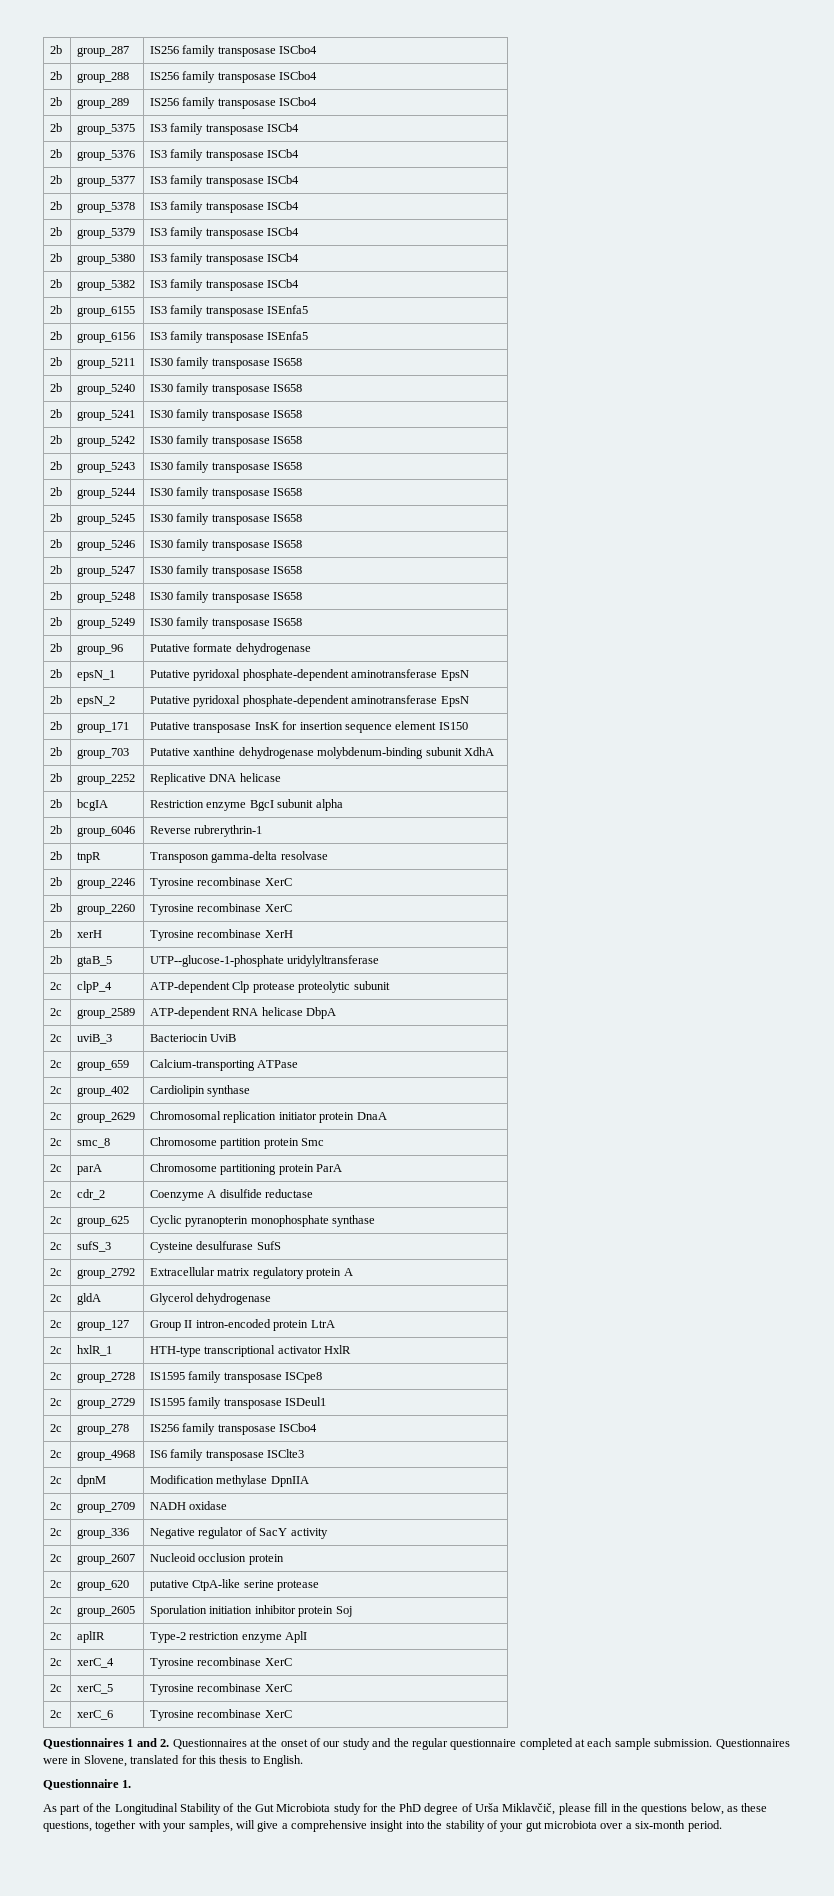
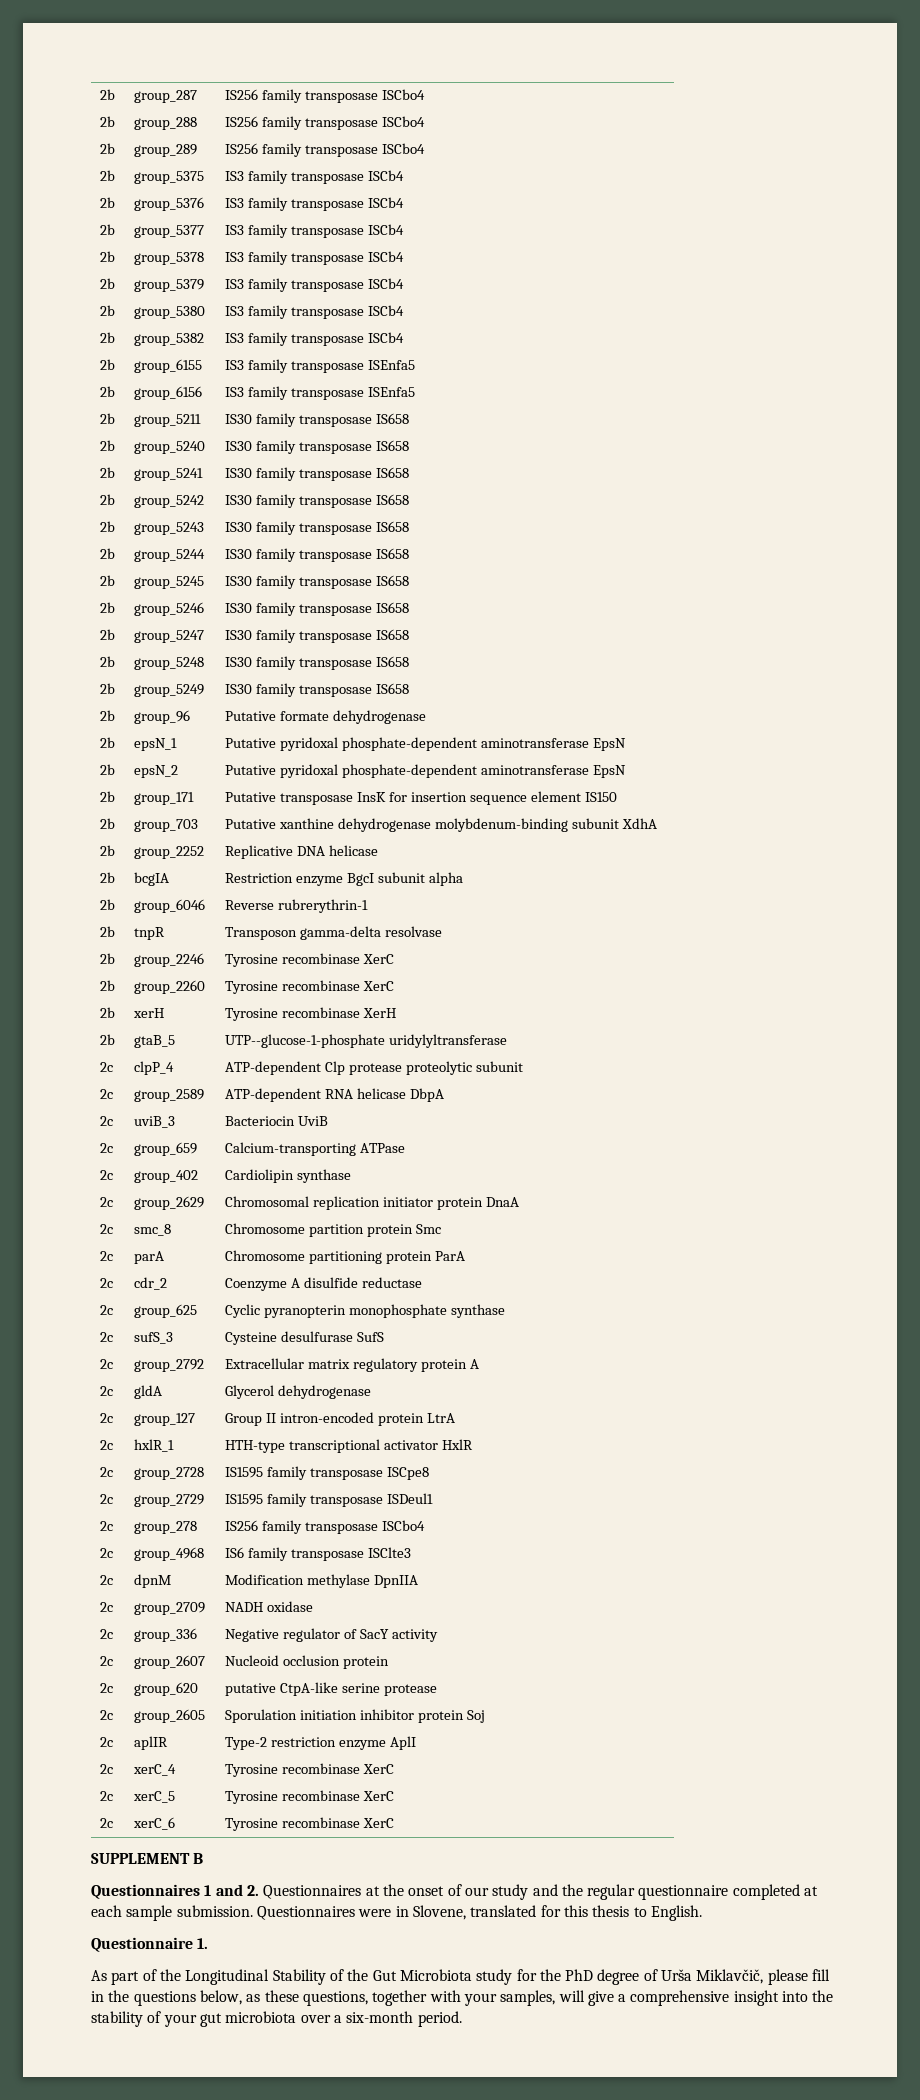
+ SUPPLEMENT B

